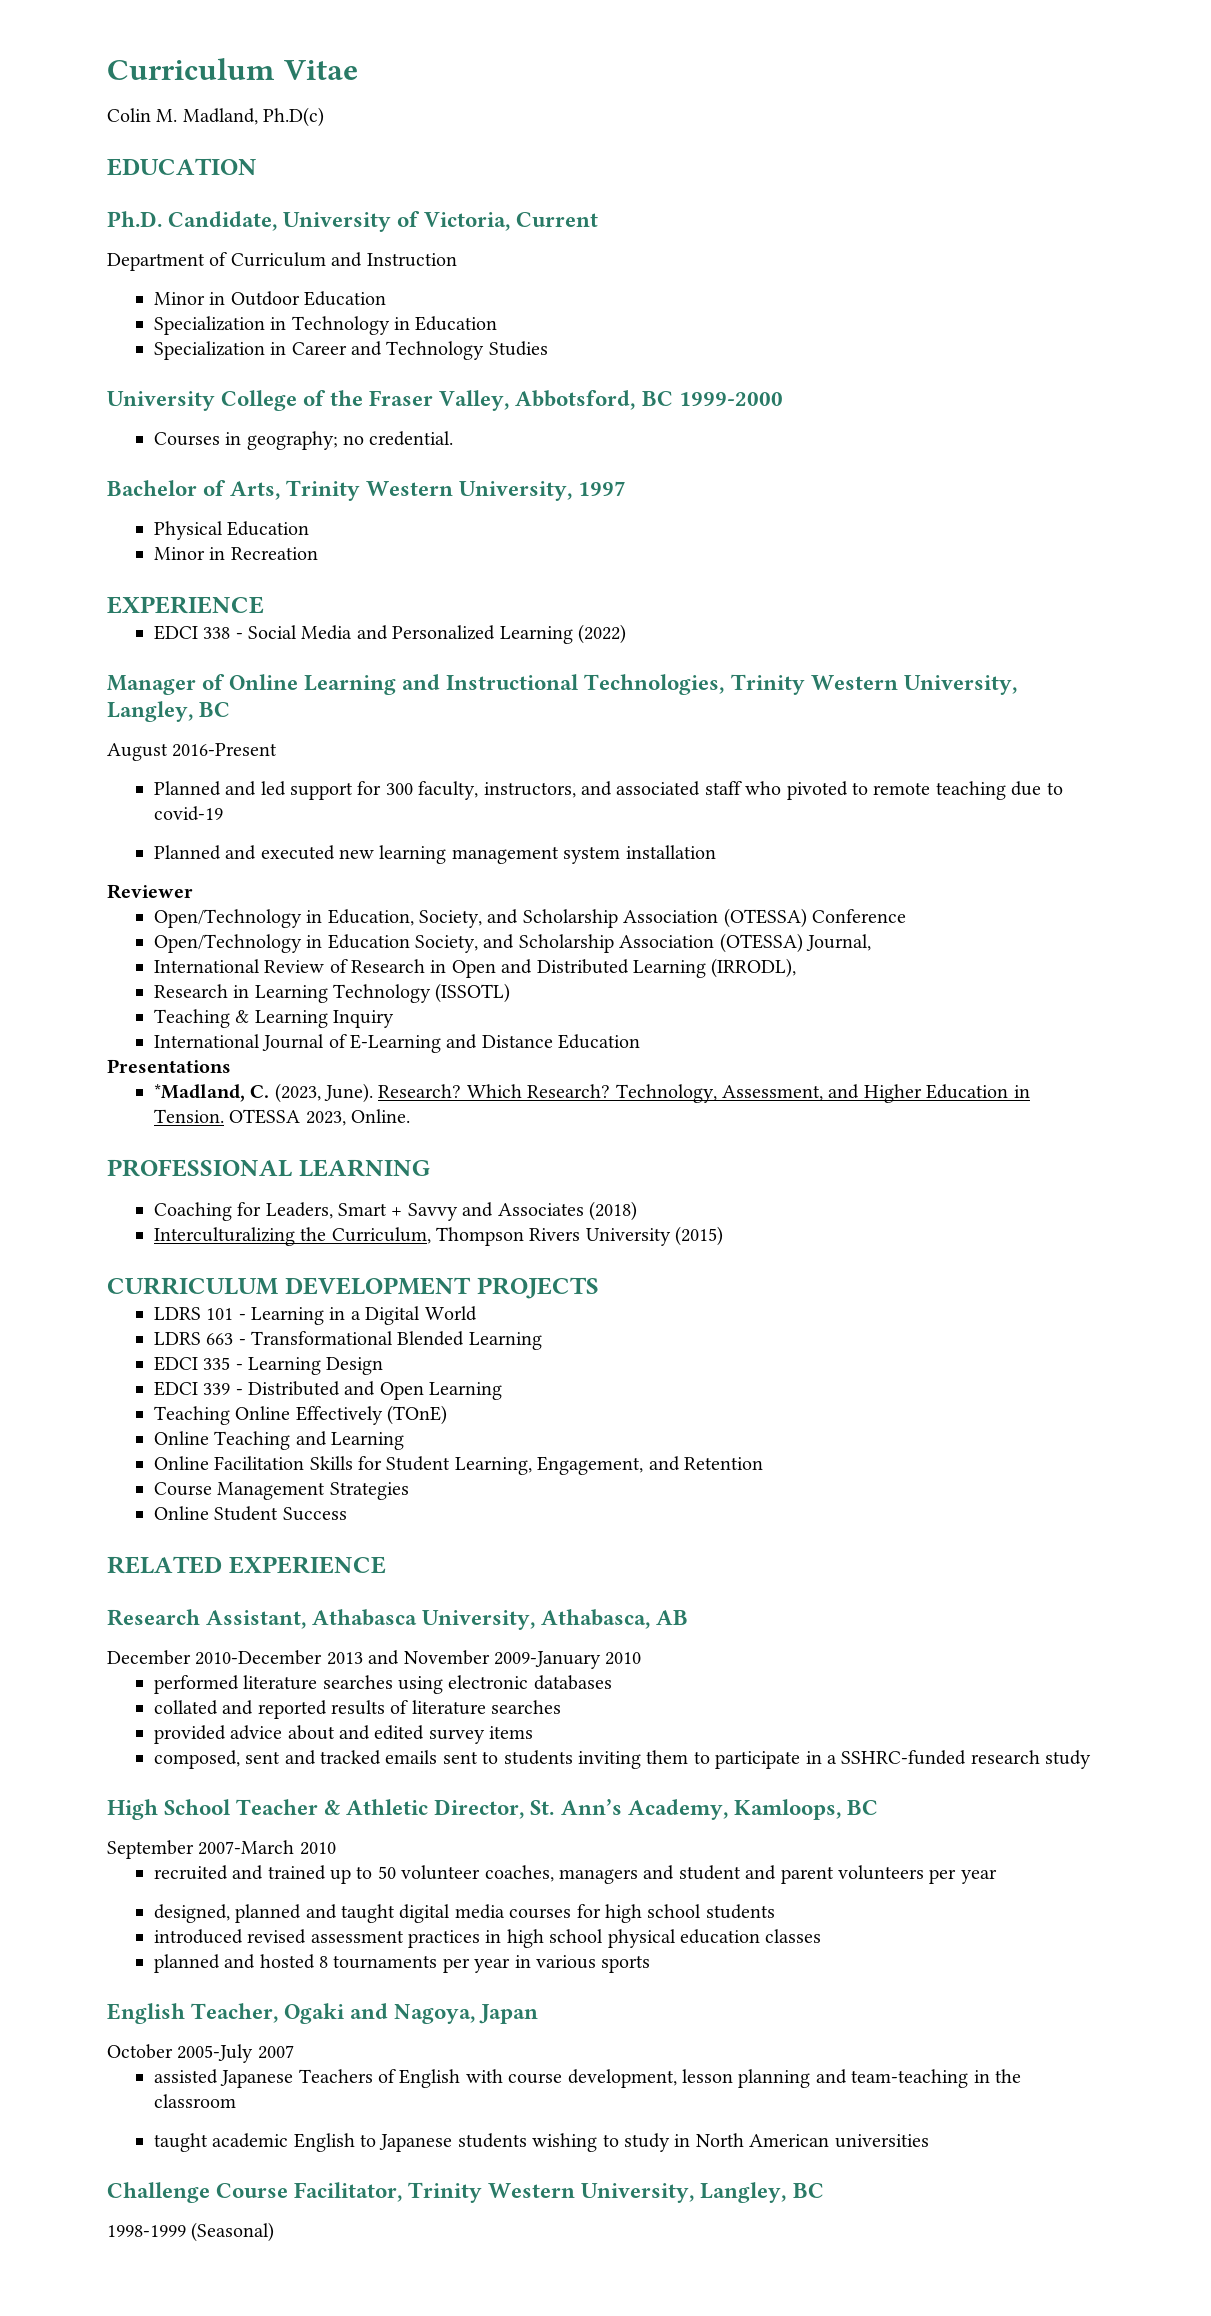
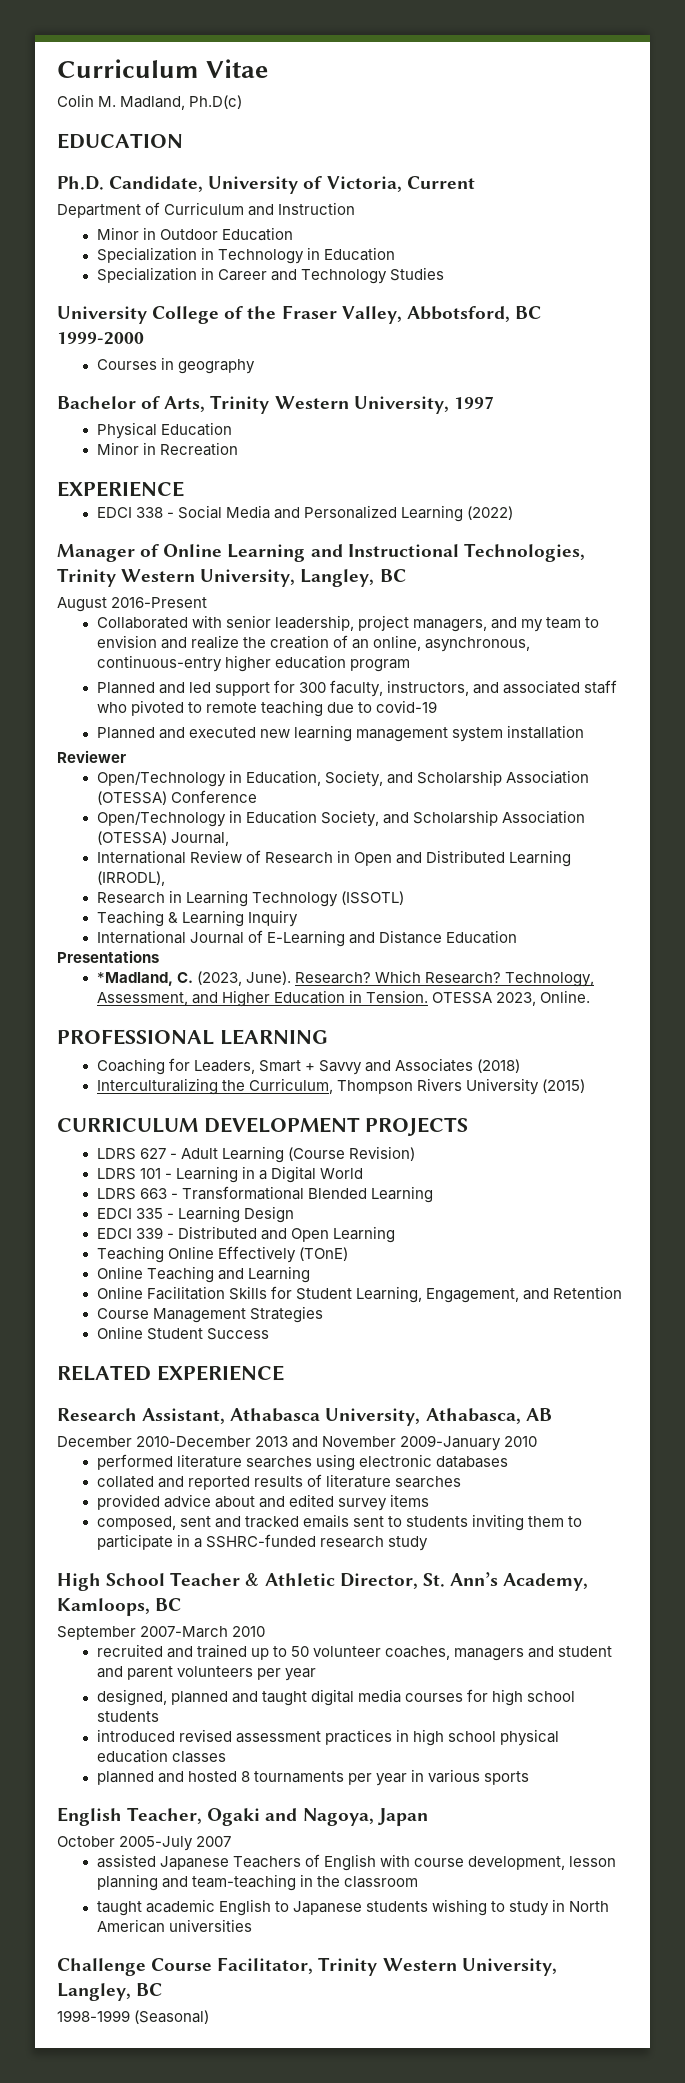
- Courses in geography; no credential.
+ Courses in geography
+ Collaborated with senior leadership, project managers, and my team to envision and realize the creation of an online, asynchronous, continuous-entry higher education program
+ LDRS 627 - Adult Learning (Course Revision)

